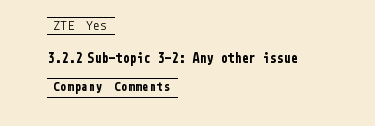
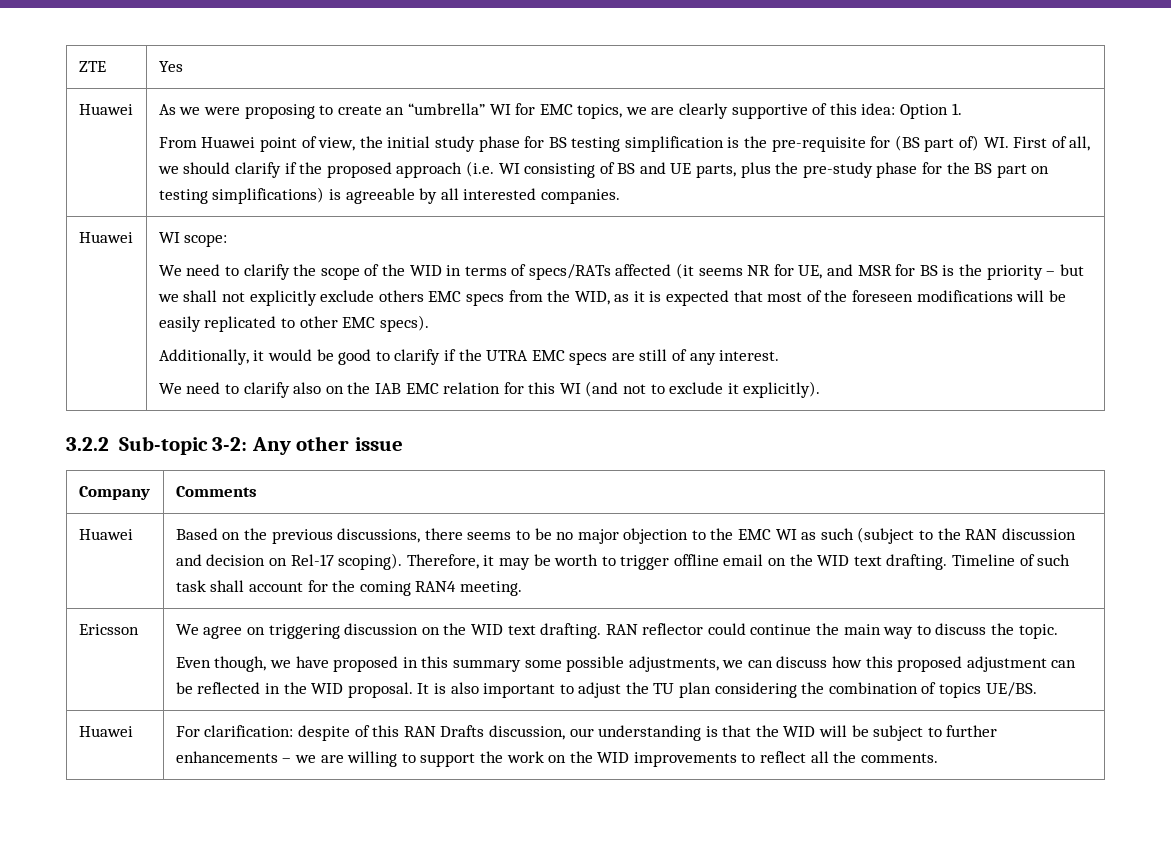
+ Huawei | As we were proposing to create an “umbrella” WI for EMC topics, we are clearly supportive of this idea: Option 1.
+ From Huawei point of view, the initial study phase for BS testing simplification is the pre-requisite for (BS part of) WI. First of all, we should clarify if the proposed approach (i.e. WI consisting of BS and UE parts, plus the pre-study phase for the BS part on testing simplifications) is agreeable by all interested companies.
+ Huawei | WI scope:
+ We need to clarify the scope of the WID in terms of specs/RATs affected (it seems NR for UE, and MSR for BS is the priority – but we shall not explicitly exclude others EMC specs from the WID, as it is expected that most of the foreseen modifications will be easily replicated to other EMC specs).
+ Additionally, it would be good to clarify if the UTRA EMC specs are still of any interest.
+ We need to clarify also on the IAB EMC relation for this WI (and not to exclude it explicitly).
+ Huawei | Based on the previous discussions, there seems to be no major objection to the EMC WI as such (subject to the RAN discussion and decision on Rel-17 scoping). Therefore, it may be worth to trigger offline email on the WID text drafting. Timeline of such task shall account for the coming RAN4 meeting.
+ Ericsson | We agree on triggering discussion on the WID text drafting. RAN reflector could continue the main way to discuss the topic.
+ Even though, we have proposed in this summary some possible adjustments, we can discuss how this proposed adjustment can be reflected in the WID proposal. It is also important to adjust the TU plan considering the combination of topics UE/BS.
+ Huawei | For clarification: despite of this RAN Drafts discussion, our understanding is that the WID will be subject to further enhancements – we are willing to support the work on the WID improvements to reflect all the comments.

